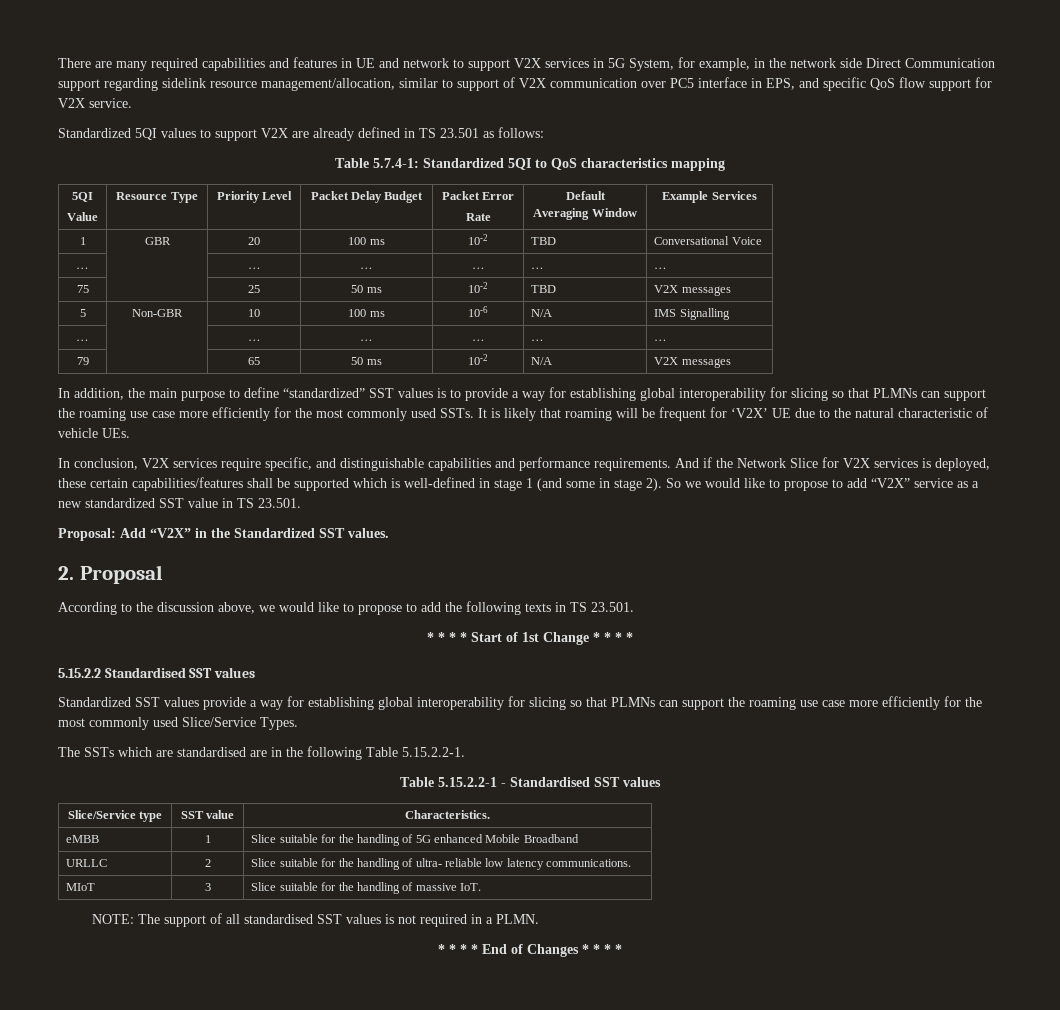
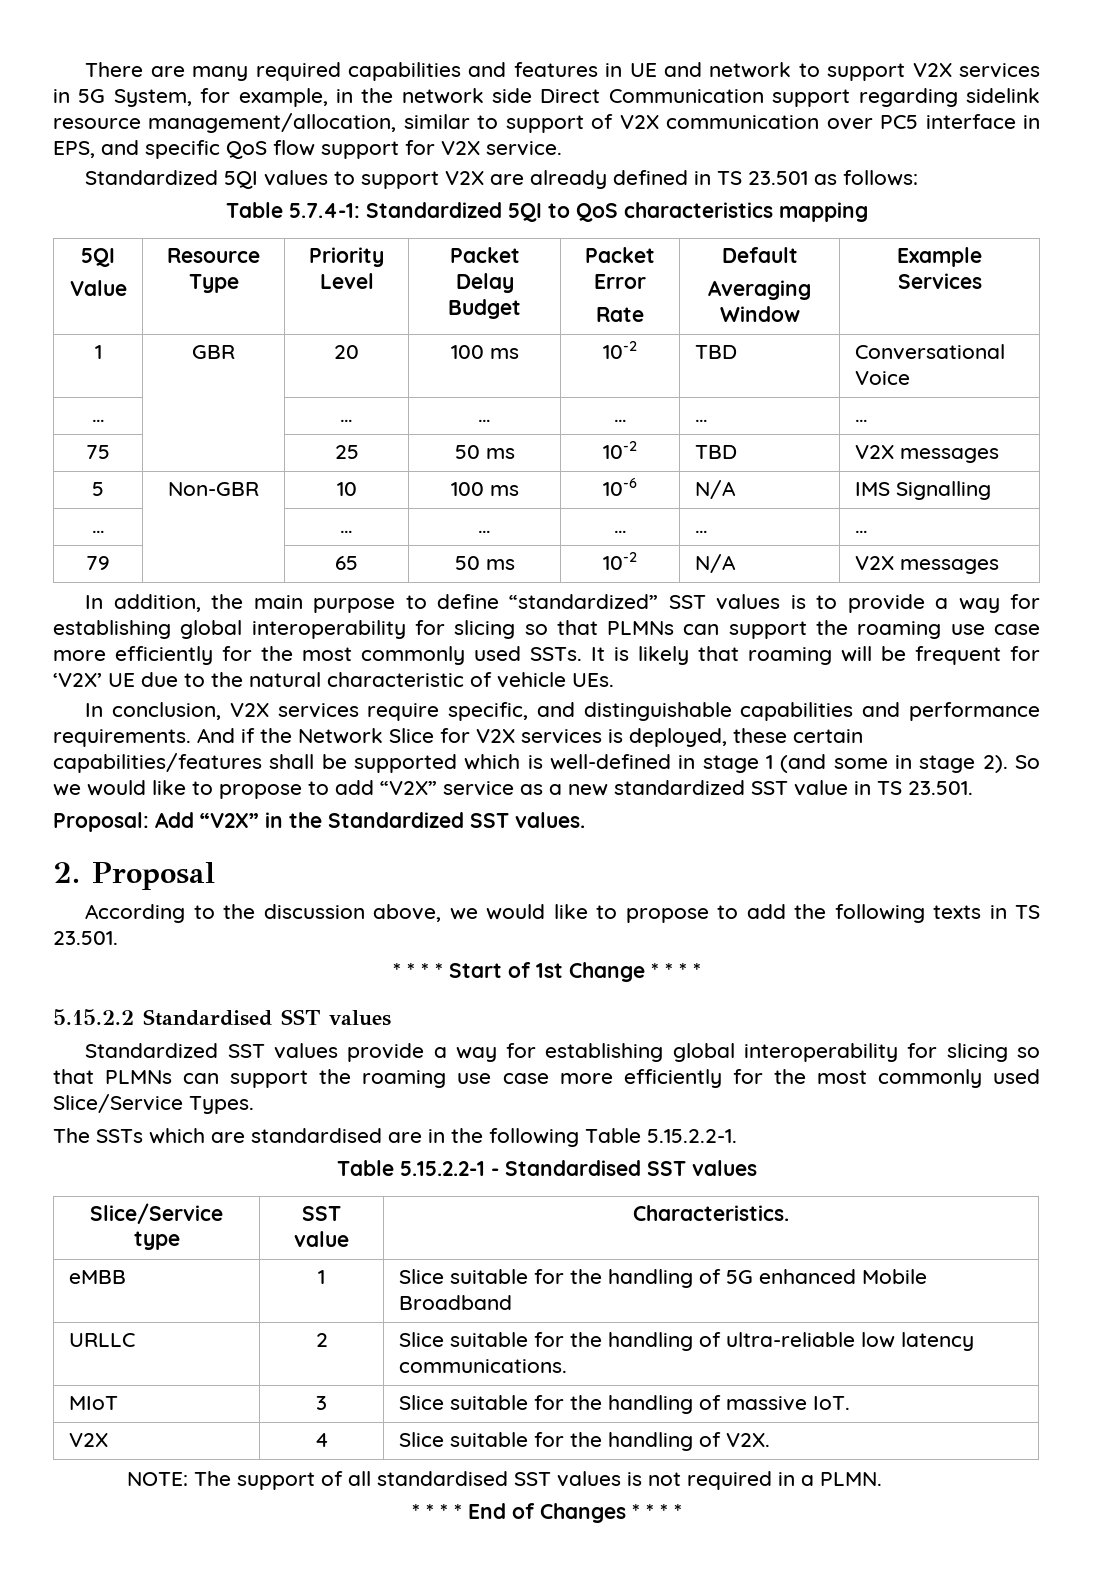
- URLLC | 2 | Slice suitable for the handling of ultra- reliable low latency communications.
+ URLLC | 2 | Slice suitable for the handling of ultra-reliable low latency communications.
+ V2X | 4 | Slice suitable for the handling of V2X.

